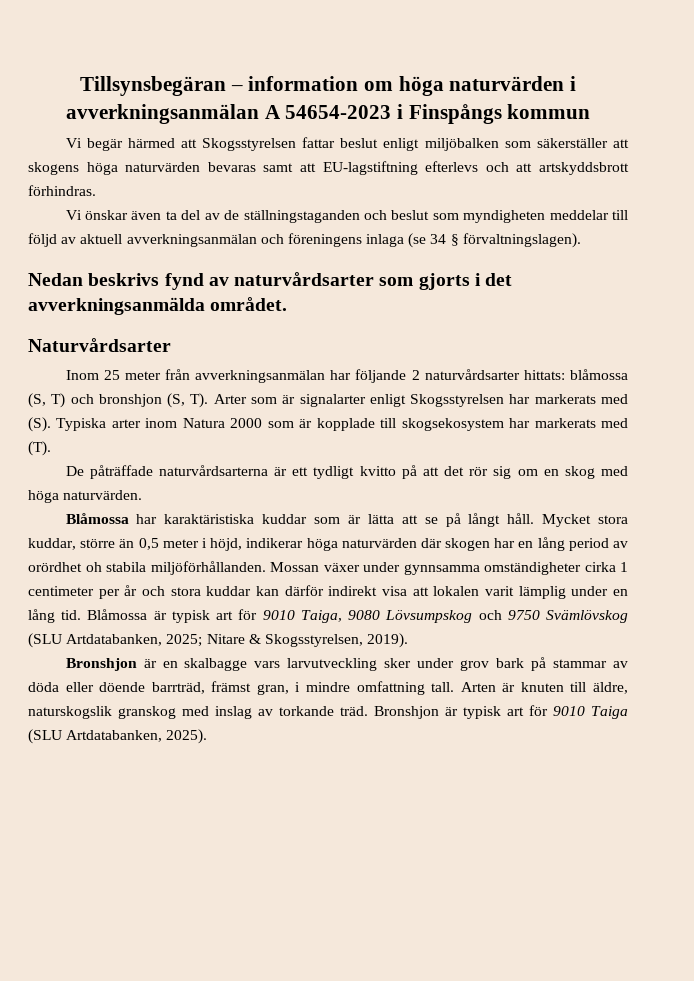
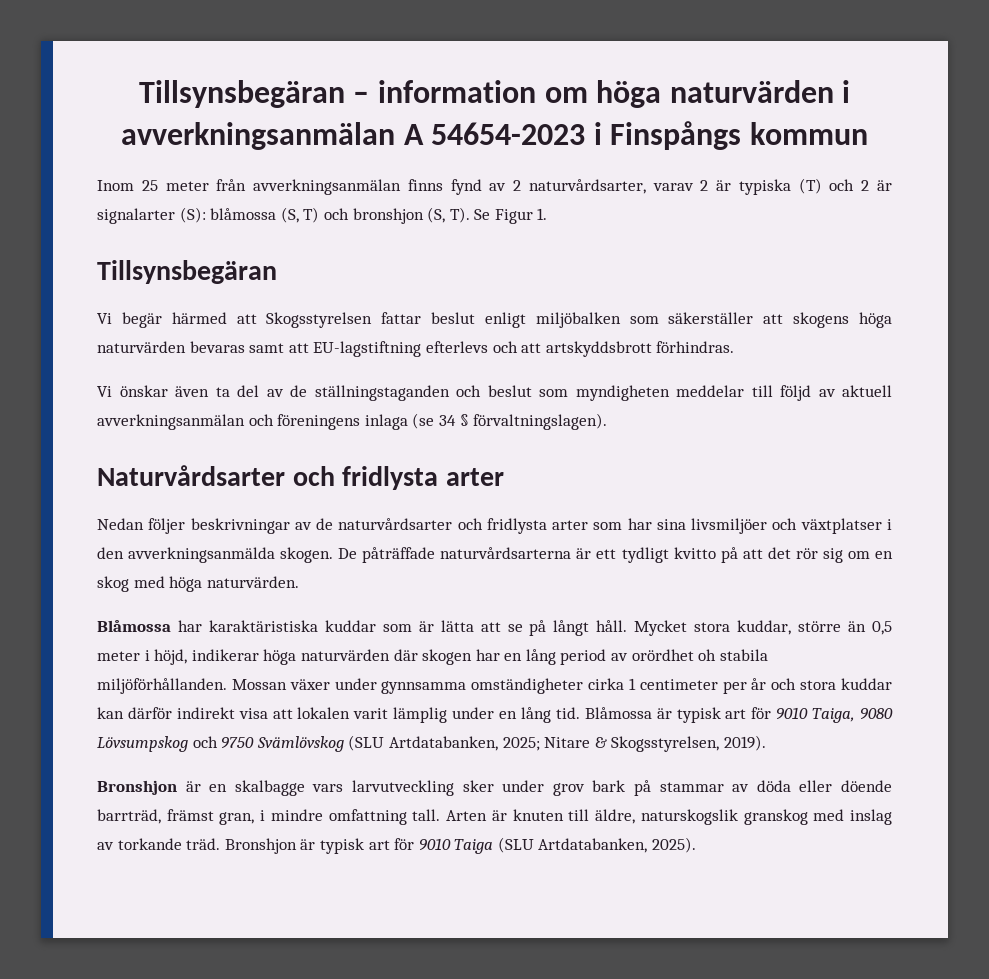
+ Inom 25 meter från avverkningsanmälan finns fynd av 2 naturvårdsarter, varav 2 är typiska (T) och 2 är signalarter (S): blåmossa (S, T) och bronshjon (S, T). Se Figur 1.
+ Tillsynsbegäran
- Nedan beskrivs fynd av naturvårdsarter som gjorts i det avverkningsanmälda området.
- Naturvårdsarter
- Inom 25 meter från avverkningsanmälan har följande 2 naturvårdsarter hittats: blåmossa (S, T) och bronshjon (S, T). Arter som är signalarter enligt Skogsstyrelsen har markerats med (S). Typiska arter inom Natura 2000 som är kopplade till skogsekosystem har markerats med (T).
- De påträffade naturvårdsarterna är ett tydligt kvitto på att det rör sig om en skog med höga naturvärden.
+ Naturvårdsarter och fridlysta arter
+ Nedan följer beskrivningar av de naturvårdsarter och fridlysta arter som har sina livsmiljöer och växtplatser i den avverkningsanmälda skogen. De påträffade naturvårdsarterna är ett tydligt kvitto på att det rör sig om en skog med höga naturvärden.

